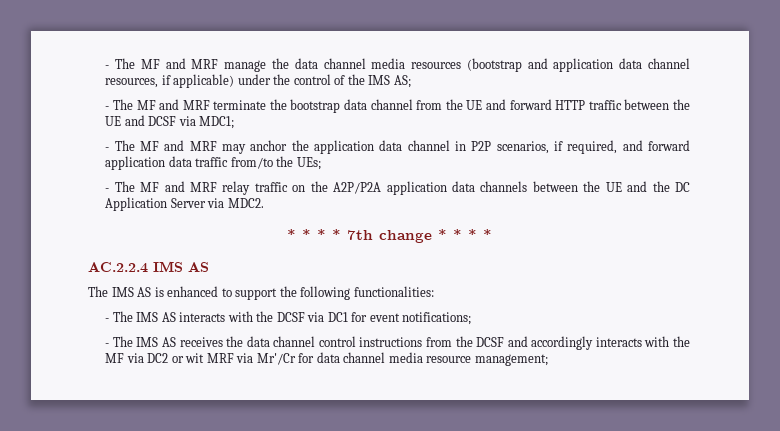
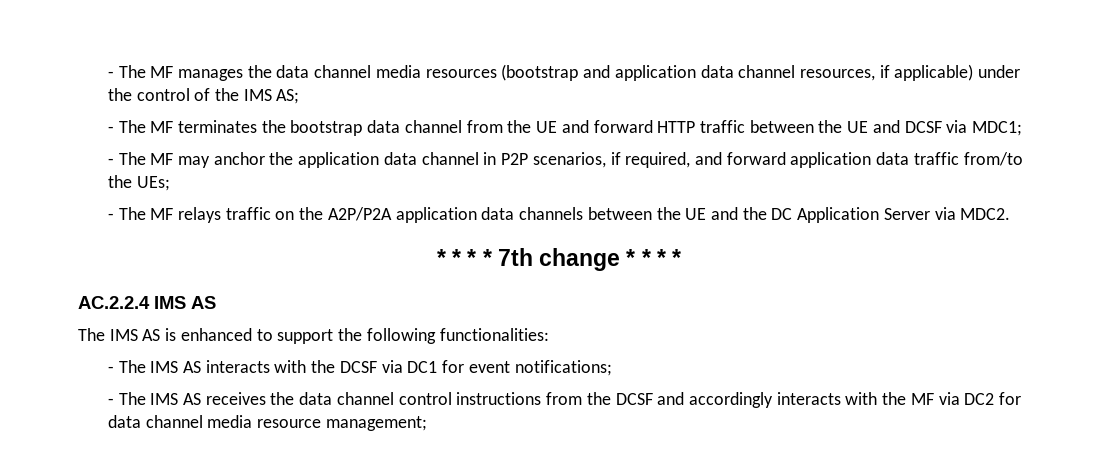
- - The MF and MRF manage the data channel media resources (bootstrap and application data channel resources, if applicable) under the control of the IMS AS;
+ - The MF manages the data channel media resources (bootstrap and application data channel resources, if applicable) under the control of the IMS AS;
- - The MF and MRF terminate the bootstrap data channel from the UE and forward HTTP traffic between the UE and DCSF via MDC1;
+ - The MF terminates the bootstrap data channel from the UE and forward HTTP traffic between the UE and DCSF via MDC1;
- - The MF and MRF may anchor the application data channel in P2P scenarios, if required, and forward application data traffic from/to the UEs;
+ - The MF may anchor the application data channel in P2P scenarios, if required, and forward application data traffic from/to the UEs;
- - The MF and MRF relay traffic on the A2P/P2A application data channels between the UE and the DC Application Server via MDC2.
+ - The MF relays traffic on the A2P/P2A application data channels between the UE and the DC Application Server via MDC2.
- - The IMS AS receives the data channel control instructions from the DCSF and accordingly interacts with the MF via DC2 or wit MRF via Mr'/Cr for data channel media resource management;
+ - The IMS AS receives the data channel control instructions from the DCSF and accordingly interacts with the MF via DC2 for data channel media resource management;

